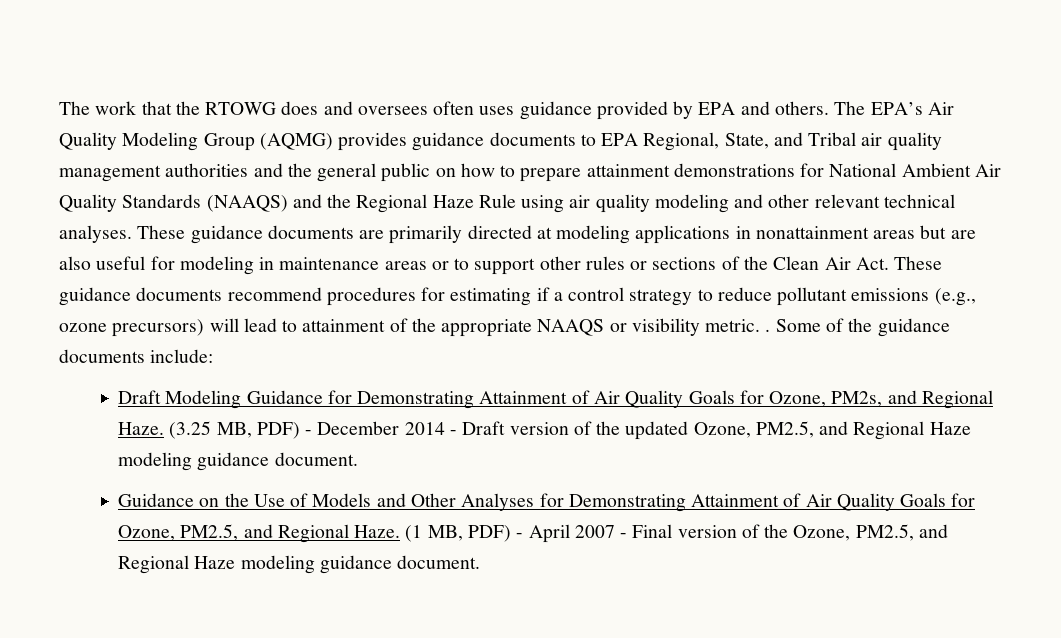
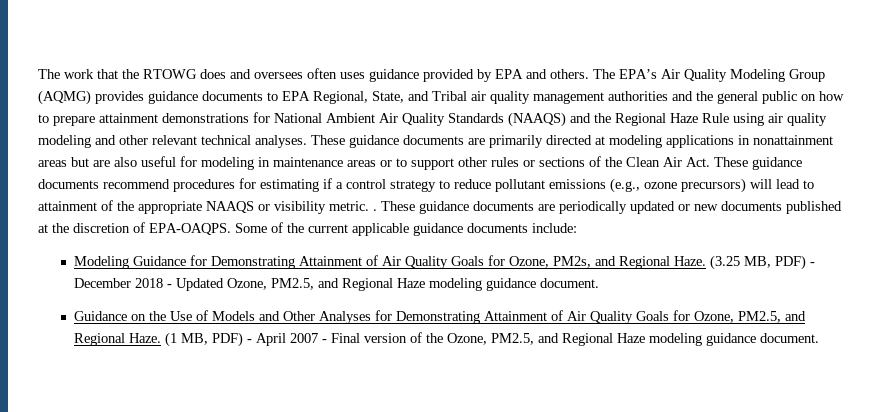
+ These guidance documents are periodically updated or new documents published at the discretion of EPA-OAQPS.
- Some of the guidance documents include:
+ Some of the current applicable guidance documents include:
- Draft Modeling Guidance for Demonstrating Attainment of Air Quality Goals for Ozone, PM2s, and Regional Haze.
+ Modeling Guidance for Demonstrating Attainment of Air Quality Goals for Ozone, PM2s, and Regional Haze.
- (3.25 MB, PDF) - December 2014 - Draft version of the updated Ozone, PM2.5, and Regional Haze modeling guidance document.
+ (3.25 MB, PDF) - December 2018 - Updated Ozone, PM2.5, and Regional Haze modeling guidance document.

